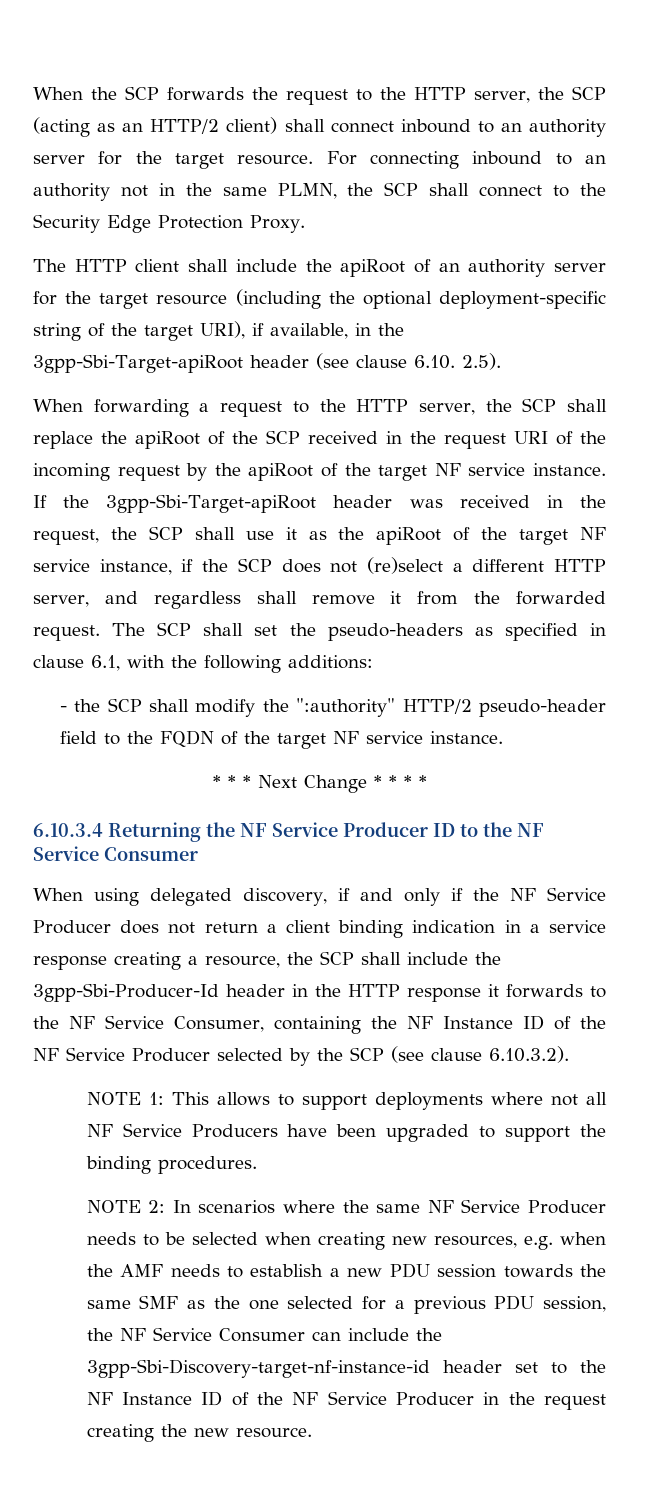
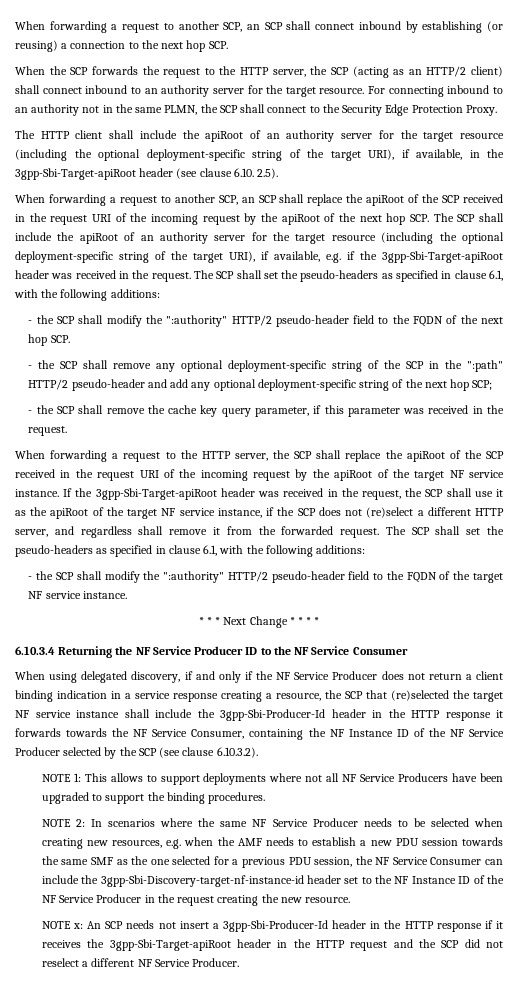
+ When forwarding a request to another SCP, an SCP shall connect inbound by establishing (or reusing) a connection to the next hop SCP.
+ When forwarding a request to another SCP, an SCP shall replace the apiRoot of the SCP received in the request URI of the incoming request by the apiRoot of the next hop SCP. The SCP shall include the apiRoot of an authority server for the target resource (including the optional deployment-specific string of the target URI), if available, e.g. if the 3gpp-Sbi-Target-apiRoot header was received in the request. The SCP shall set the pseudo-headers as specified in clause 6.1, with the following additions:
+ - the SCP shall modify the ":authority" HTTP/2 pseudo-header field to the FQDN of the next hop SCP.
+ - the SCP shall remove any optional deployment-specific string of the SCP in the ":path" HTTP/2 pseudo-header and add any optional deployment-specific string of the next hop SCP;
+ - the SCP shall remove the cache key query parameter, if this parameter was received in the request.
- When using delegated discovery, if and only if the NF Service Producer does not return a client binding indication in a service response creating a resource, the SCP shall include the 3gpp-Sbi-Producer-Id header in the HTTP response it forwards to the NF Service Consumer, containing the NF Instance ID of the NF Service Producer selected by the SCP (see clause 6.10.3.2).
+ When using delegated discovery, if and only if the NF Service Producer does not return a client binding indication in a service response creating a resource, the SCP that (re)selected the target NF service instance shall include the 3gpp-Sbi-Producer-Id header in the HTTP response it forwards towards the NF Service Consumer, containing the NF Instance ID of the NF Service Producer selected by the SCP (see clause 6.10.3.2).
+ NOTE x: An SCP needs not insert a 3gpp-Sbi-Producer-Id header in the HTTP response if it receives the 3gpp-Sbi-Target-apiRoot header in the HTTP request and the SCP did not reselect a different NF Service Producer.

